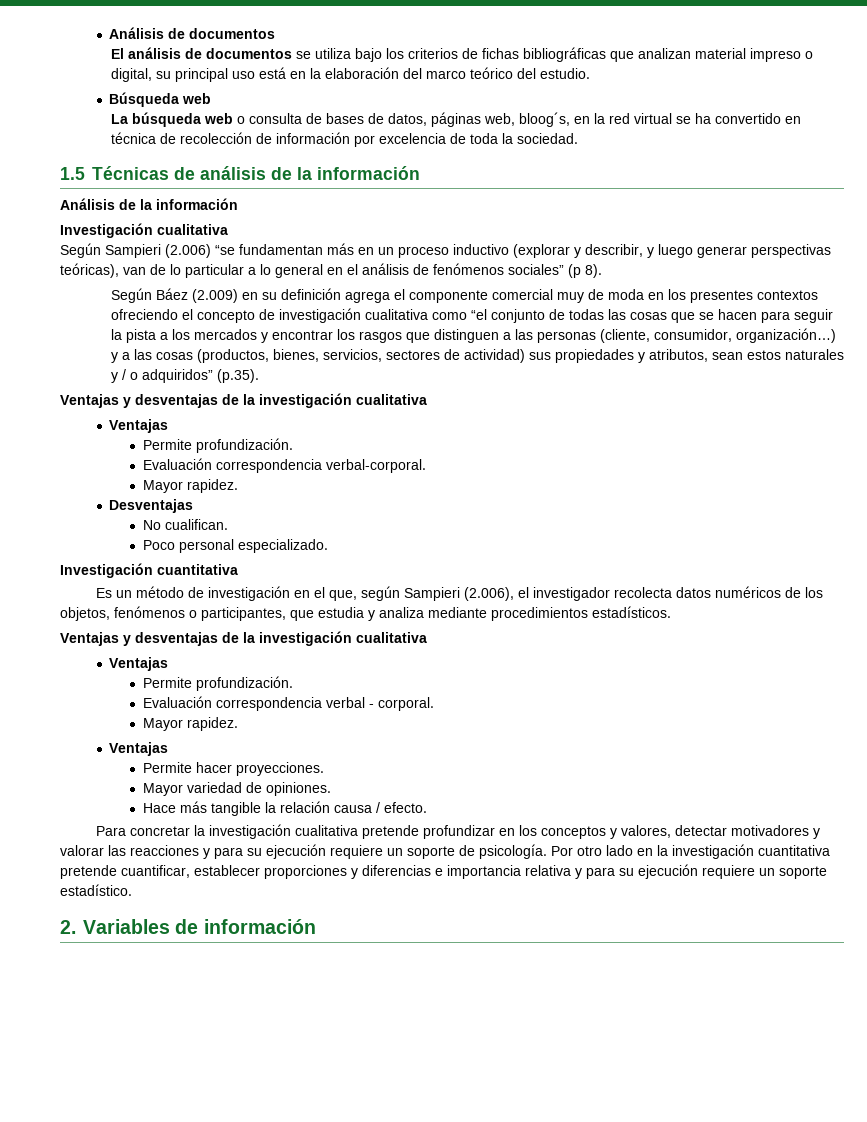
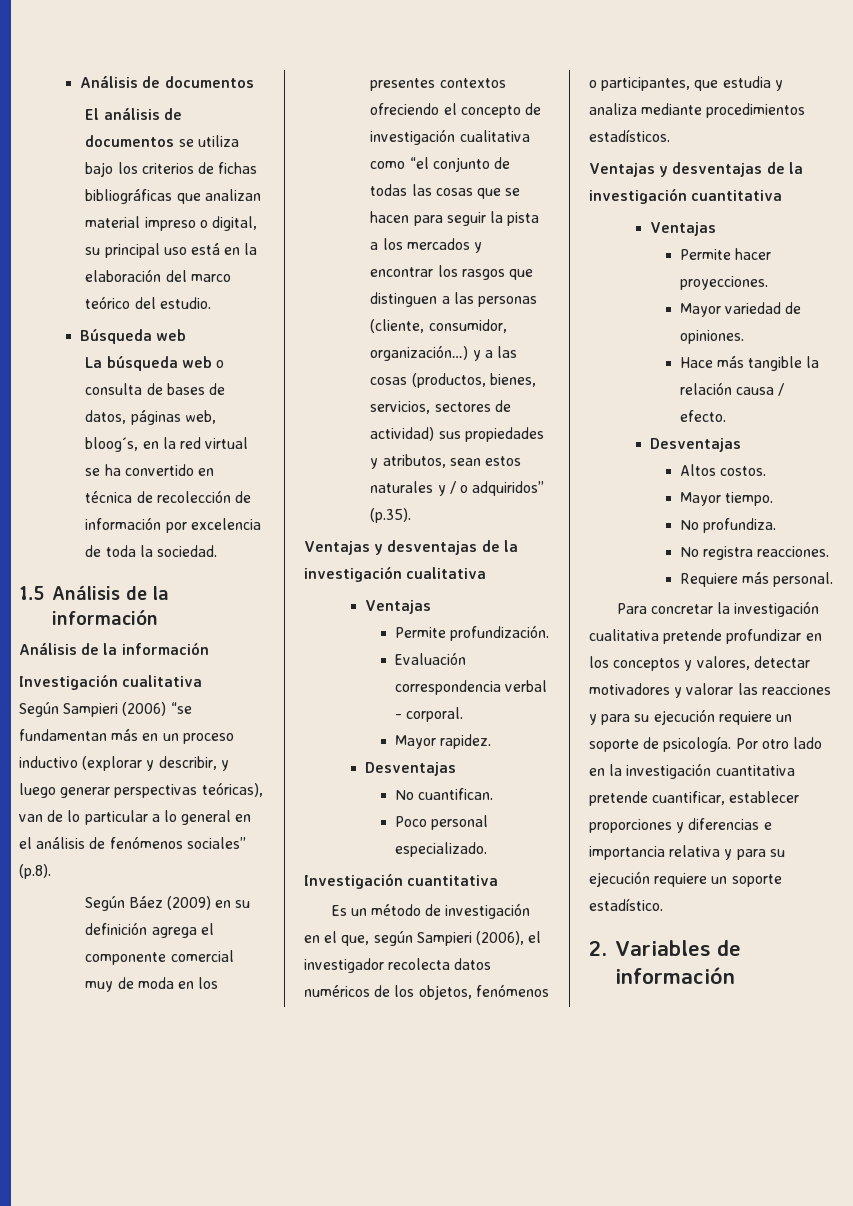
- 1.5 Técnicas de análisis de la información
+ 1.5 Análisis de la información
- Según Sampieri (2.006) “se fundamentan más en un proceso inductivo (explorar y describir, y luego generar perspectivas teóricas), van de lo particular a lo general en el análisis de fenómenos sociales” (p 8).
+ Según Sampieri (2006) “se fundamentan más en un proceso inductivo (explorar y describir, y luego generar perspectivas teóricas), van de lo particular a lo general en el análisis de fenómenos sociales” (p.8).
- Según Báez (2.009) en su definición agrega el componente comercial muy de moda en los presentes contextos ofreciendo el concepto de investigación cualitativa como “el conjunto de todas las cosas que se hacen para seguir la pista a los mercados y encontrar los rasgos que distinguen a las personas (cliente, consumidor, organización…) y a las cosas (productos, bienes, servicios, sectores de actividad) sus propiedades y atributos, sean estos naturales y / o adquiridos” (p.35).
+ Según Báez (2009) en su definición agrega el componente comercial muy de moda en los presentes contextos ofreciendo el concepto de investigación cualitativa como “el conjunto de todas las cosas que se hacen para seguir la pista a los mercados y encontrar los rasgos que distinguen a las personas (cliente, consumidor, organización…) y a las cosas (productos, bienes, servicios, sectores de actividad) sus propiedades y atributos, sean estos naturales y / o adquiridos” (p.35).
- Evaluación correspondencia verbal-corporal.
+ Evaluación correspondencia verbal - corporal.
- No cualifican.
+ No cuantifican.
- Es un método de investigación en el que, según Sampieri (2.006), el investigador recolecta datos numéricos de los objetos, fenómenos o participantes, que estudia y analiza mediante procedimientos estadísticos.
- Ventajas y desventajas de la investigación cualitativa
- Ventajas
- Permite profundización.
- Evaluación correspondencia verbal - corporal.
- Mayor rapidez.
+ Es un método de investigación en el que, según Sampieri (2006), el investigador recolecta datos numéricos de los objetos, fenómenos o participantes, que estudia y analiza mediante procedimientos estadísticos.
+ Ventajas y desventajas de la investigación cuantitativa
  Hace más tangible la relación causa / efecto.
+ Desventajas
+ Altos costos.
+ Mayor tiempo.
+ No profundiza.
+ No registra reacciones.
+ Requiere más personal.

